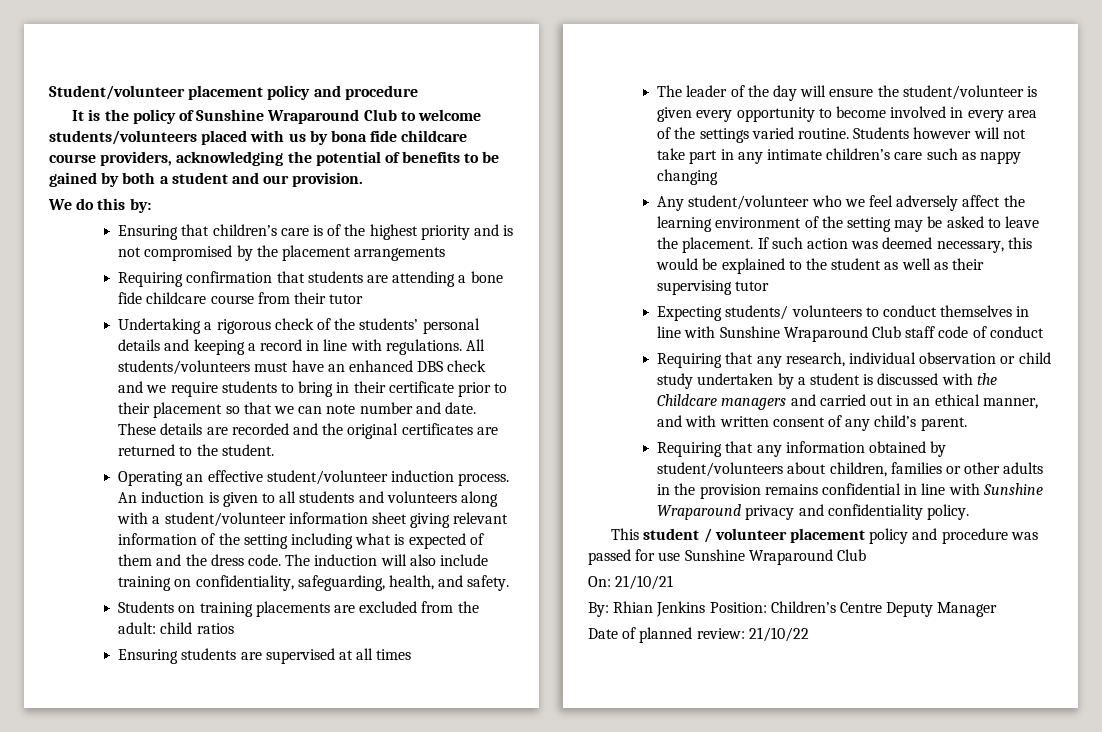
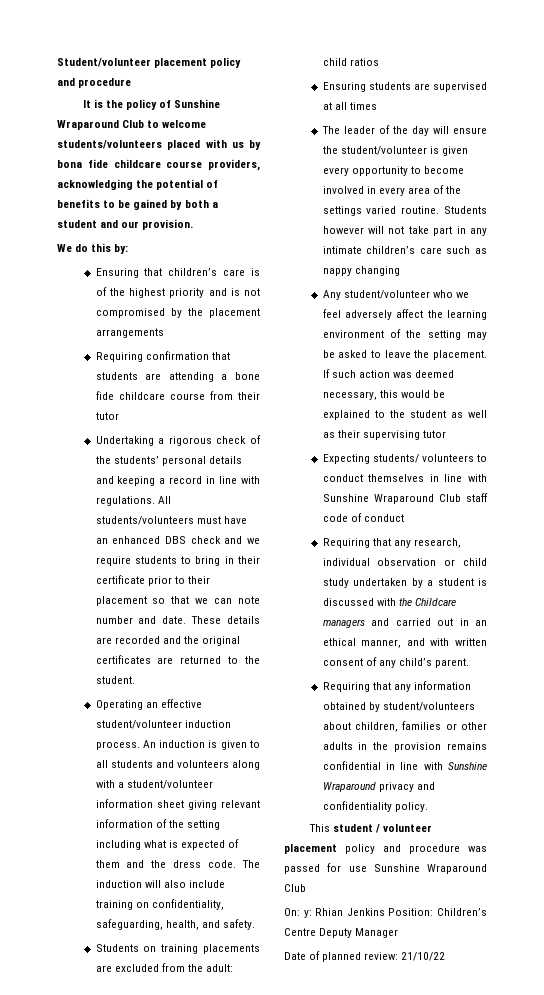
- On: 21/10/21
- By: Rhian Jenkins Position: Children’s Centre Deputy Manager
+ On: y: Rhian Jenkins Position: Children’s Centre Deputy Manager

